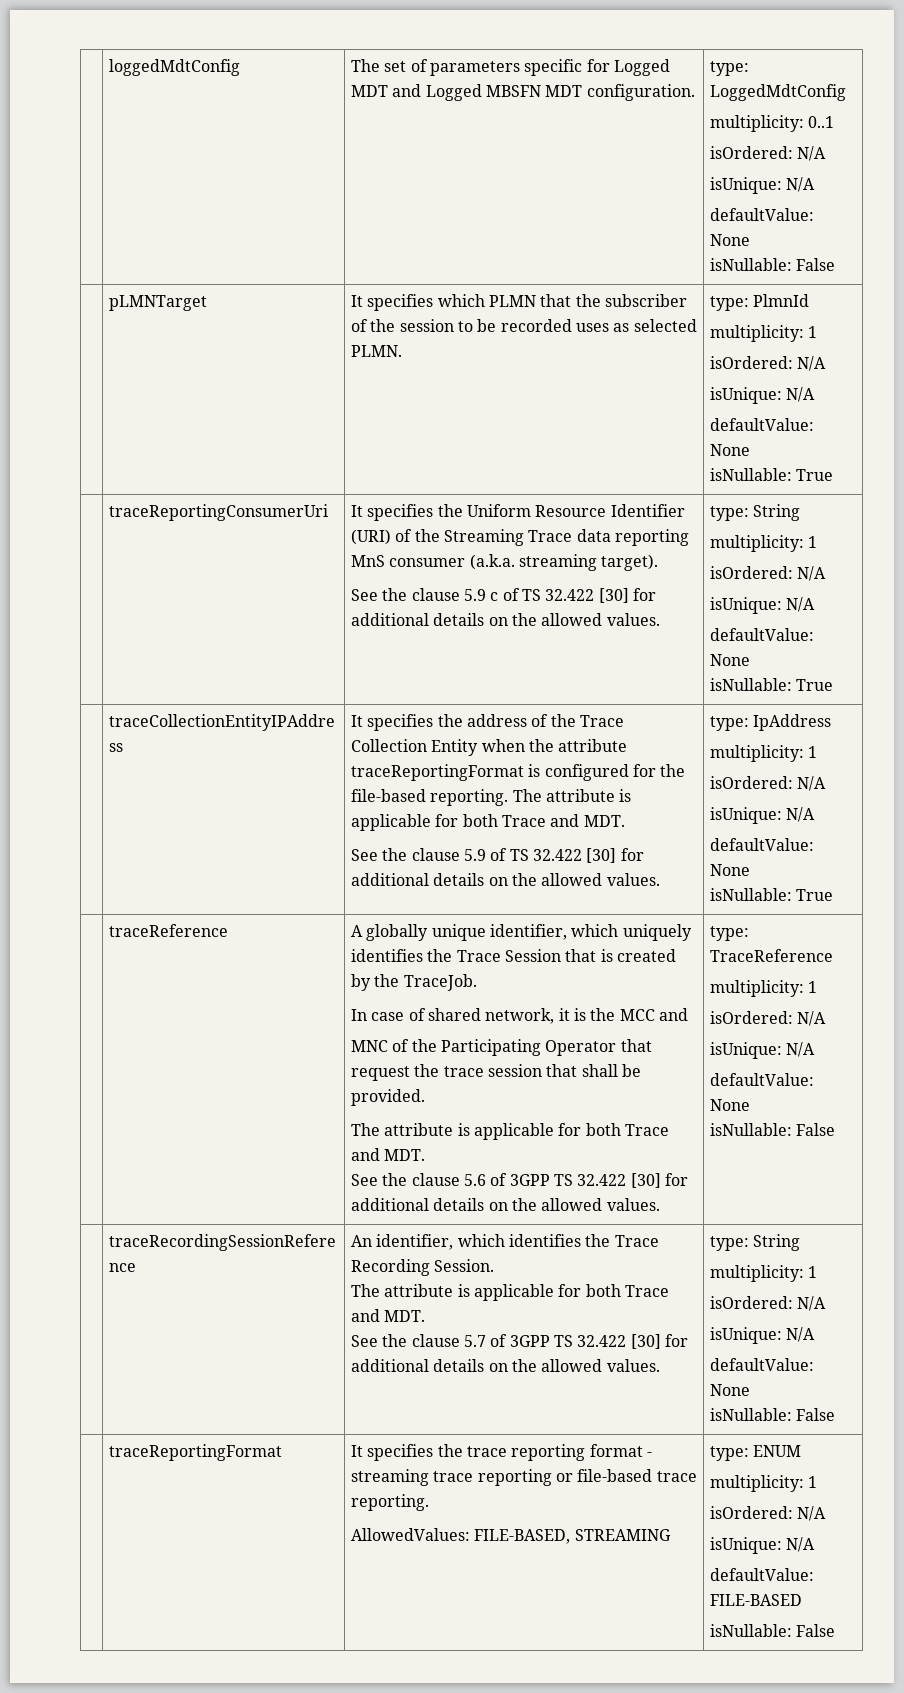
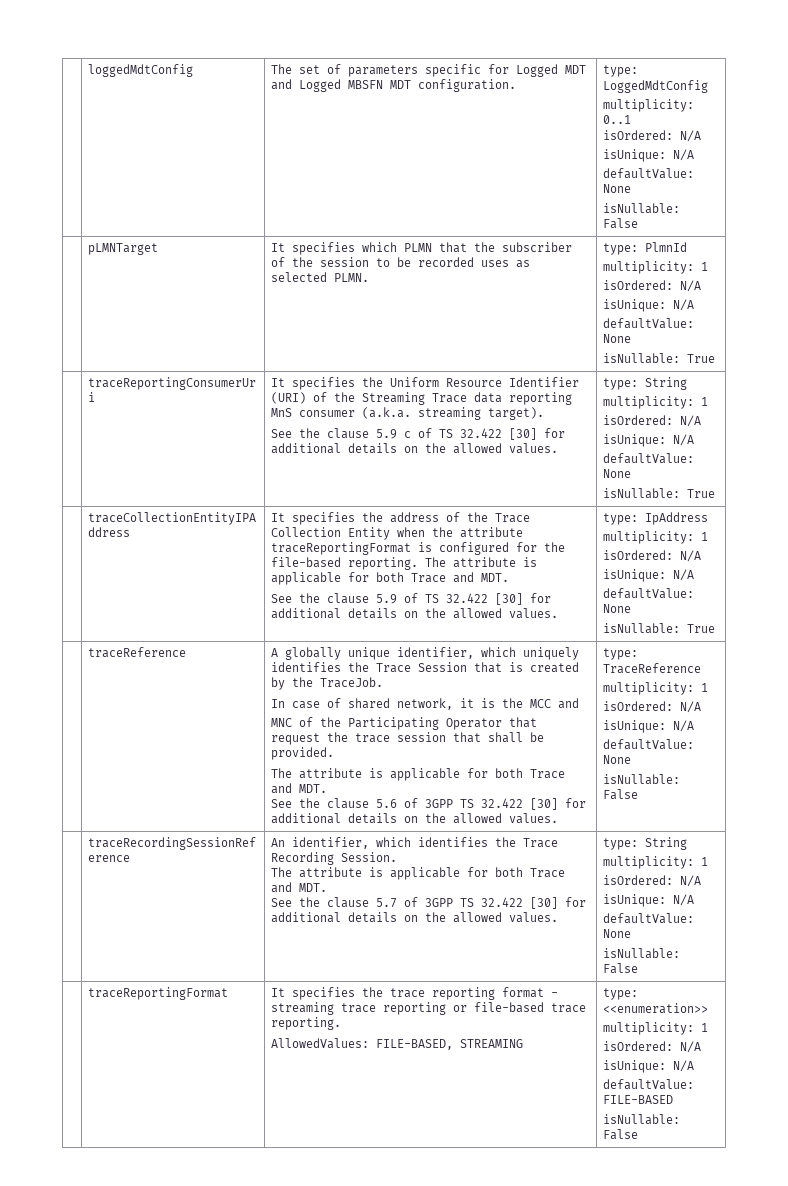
  | traceReportingFormat | It specifies the trace reporting format - streaming trace reporting or file-based trace reporting.
- AllowedValues: FILE-BASED, STREAMING | type: ENUM
+ AllowedValues: FILE-BASED, STREAMING | type: <<enumeration>>

